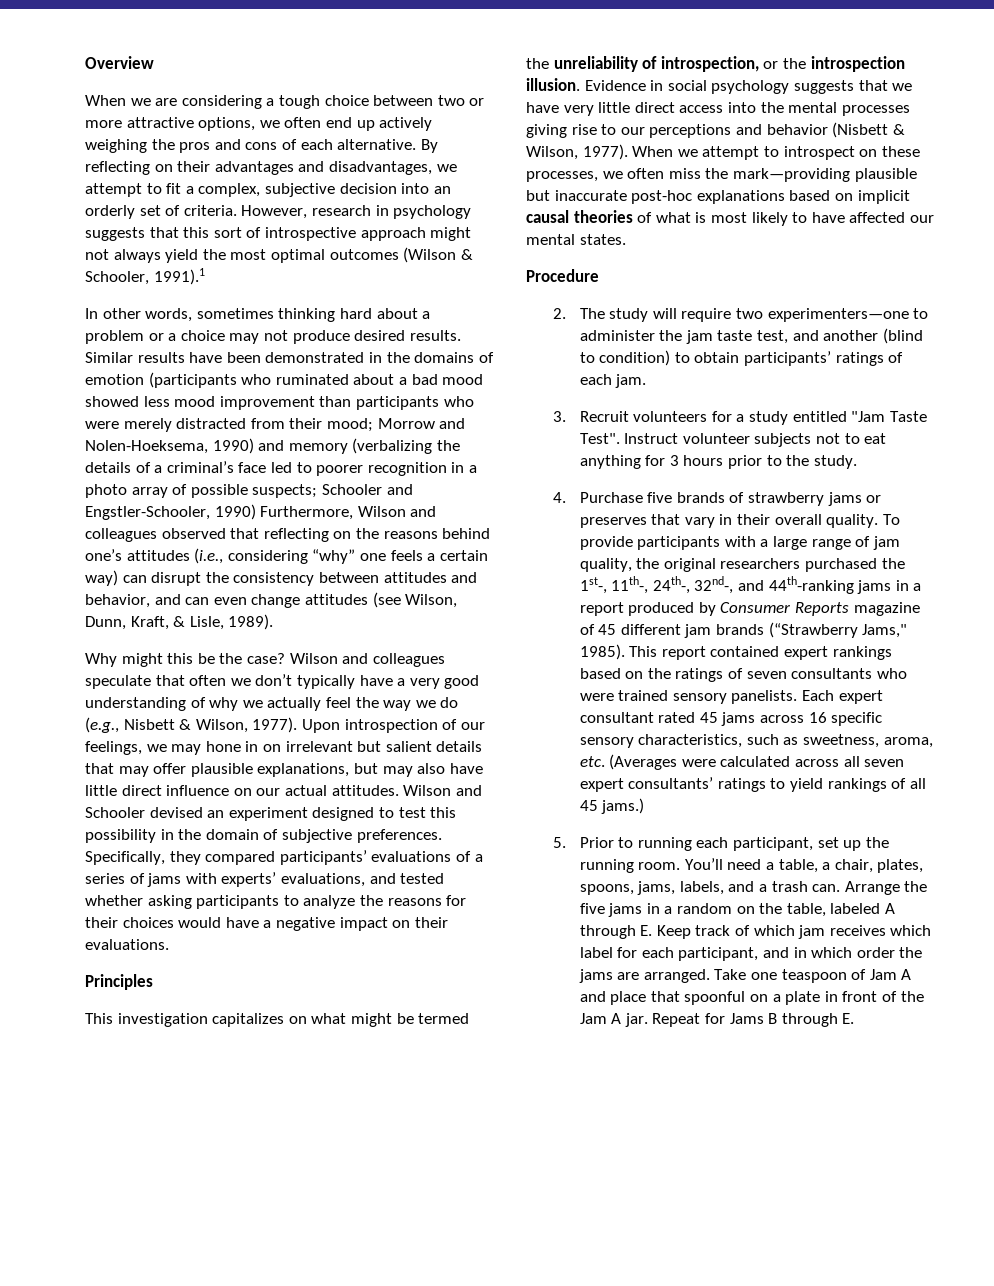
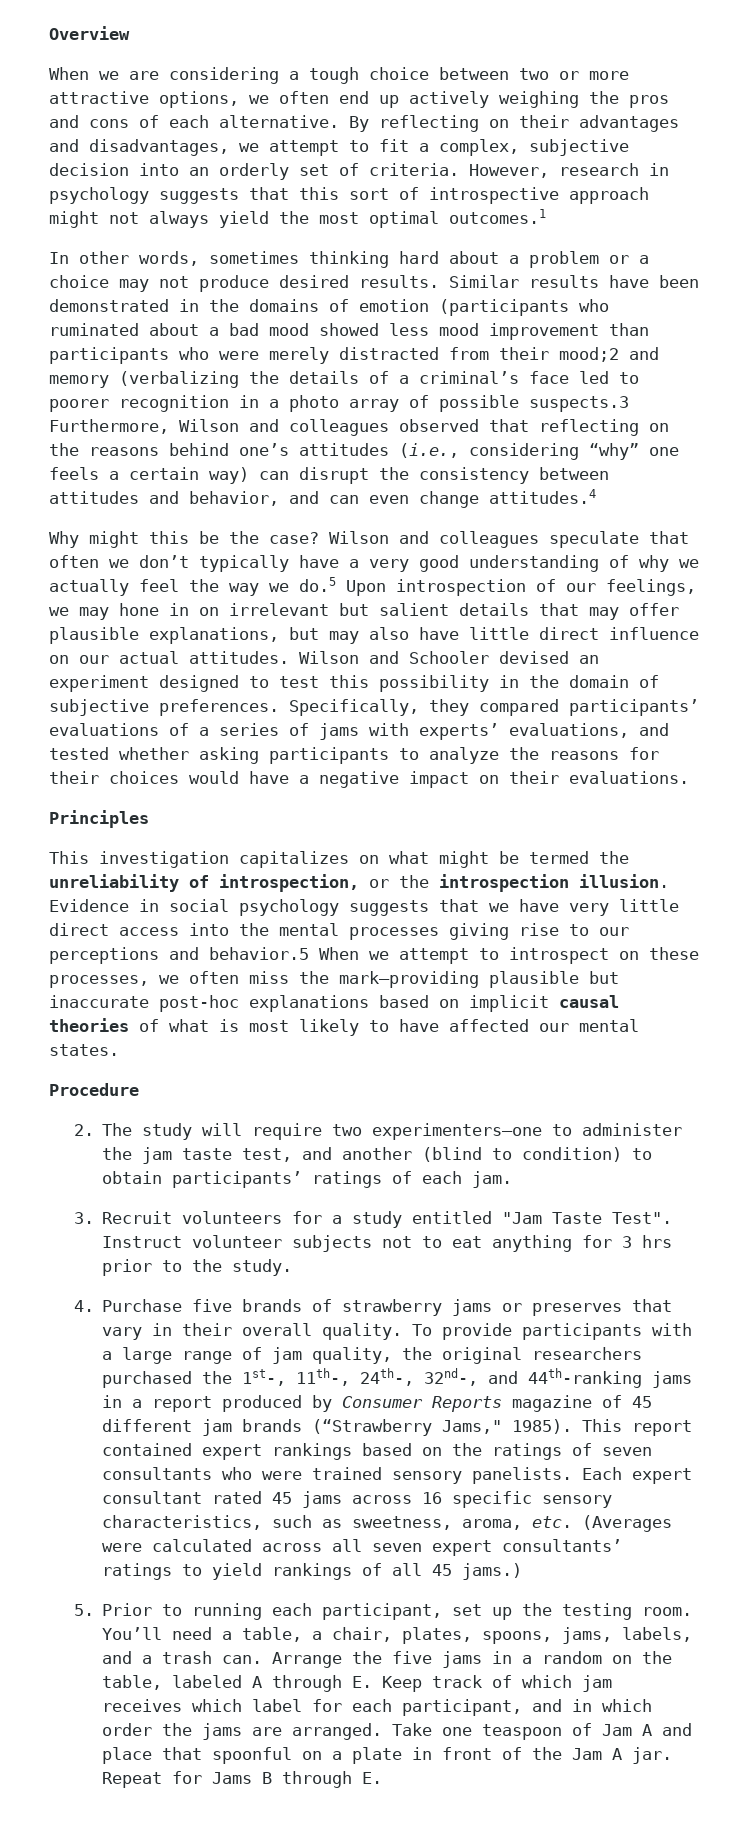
- However, research in psychology suggests that this sort of introspective approach might not always yield the most optimal outcomes (Wilson & Schooler, 1991).1
+ However, research in psychology suggests that this sort of introspective approach might not always yield the most optimal outcomes.1
- Similar results have been demonstrated in the domains of emotion (participants who ruminated about a bad mood showed less mood improvement than participants who were merely distracted from their mood; Morrow and Nolen-Hoeksema, 1990) and memory (verbalizing the details of a criminal’s face led to poorer recognition in a photo array of possible suspects; Schooler and Engstler-Schooler, 1990) Furthermore, Wilson and colleagues observed that reflecting on the reasons behind one’s attitudes (i.e., considering “why” one feels a certain way) can disrupt the consistency between attitudes and behavior, and can even change attitudes (see Wilson, Dunn, Kraft, & Lisle, 1989).
+ Similar results have been demonstrated in the domains of emotion (participants who ruminated about a bad mood showed less mood improvement than participants who were merely distracted from their mood;2 and memory (verbalizing the details of a criminal’s face led to poorer recognition in a photo array of possible suspects.3 Furthermore, Wilson and colleagues observed that reflecting on the reasons behind one’s attitudes (i.e., considering “why” one feels a certain way) can disrupt the consistency between attitudes and behavior, and can even change attitudes.4
- Wilson and colleagues speculate that often we don’t typically have a very good understanding of why we actually feel the way we do (e.g., Nisbett & Wilson, 1977). Upon introspection of our feelings, we may hone in on irrelevant but salient details that may offer plausible explanations, but may also have little direct influence on our actual attitudes.
+ Wilson and colleagues speculate that often we don’t typically have a very good understanding of why we actually feel the way we do.5 Upon introspection of our feelings, we may hone in on irrelevant but salient details that may offer plausible explanations, but may also have little direct influence on our actual attitudes.
- Evidence in social psychology suggests that we have very little direct access into the mental processes giving rise to our perceptions and behavior (Nisbett & Wilson, 1977). When we attempt to introspect on these processes, we often miss the mark—providing plausible but inaccurate post-hoc explanations based on implicit causal theories of what is most likely to have affected our mental states.
+ Evidence in social psychology suggests that we have very little direct access into the mental processes giving rise to our perceptions and behavior.5 When we attempt to introspect on these processes, we often miss the mark—providing plausible but inaccurate post-hoc explanations based on implicit causal theories of what is most likely to have affected our mental states.
- Instruct volunteer subjects not to eat anything for 3 hours prior to the study.
+ Instruct volunteer subjects not to eat anything for 3 hrs prior to the study.
- 5. Prior to running each participant, set up the running room.
+ 5. Prior to running each participant, set up the testing room.

